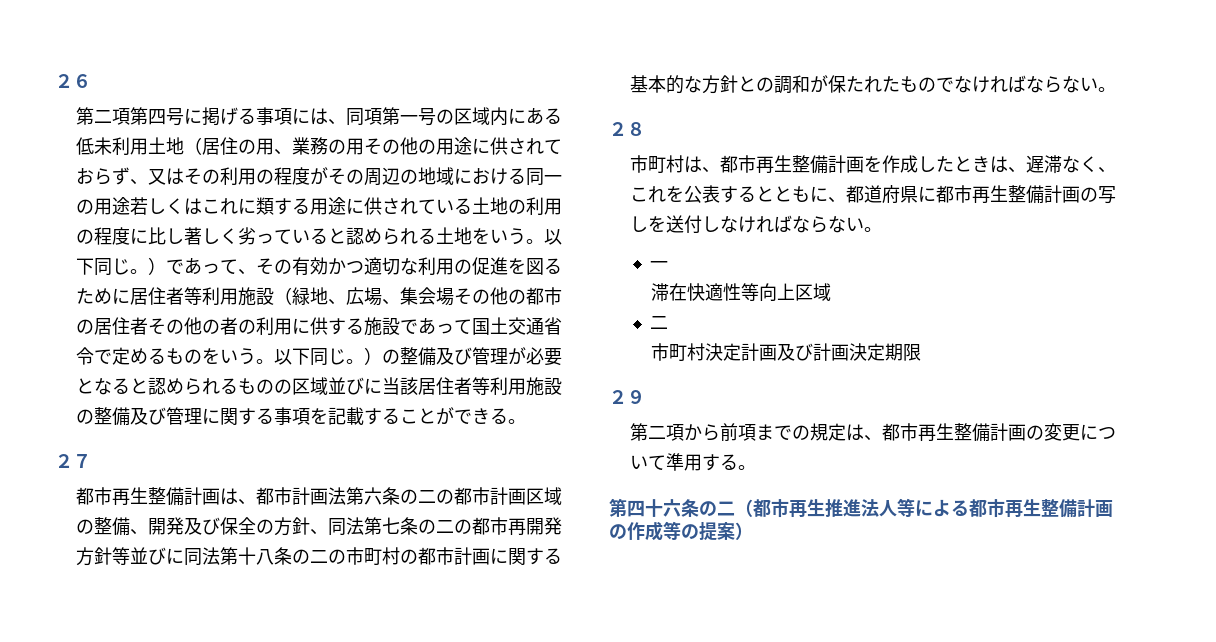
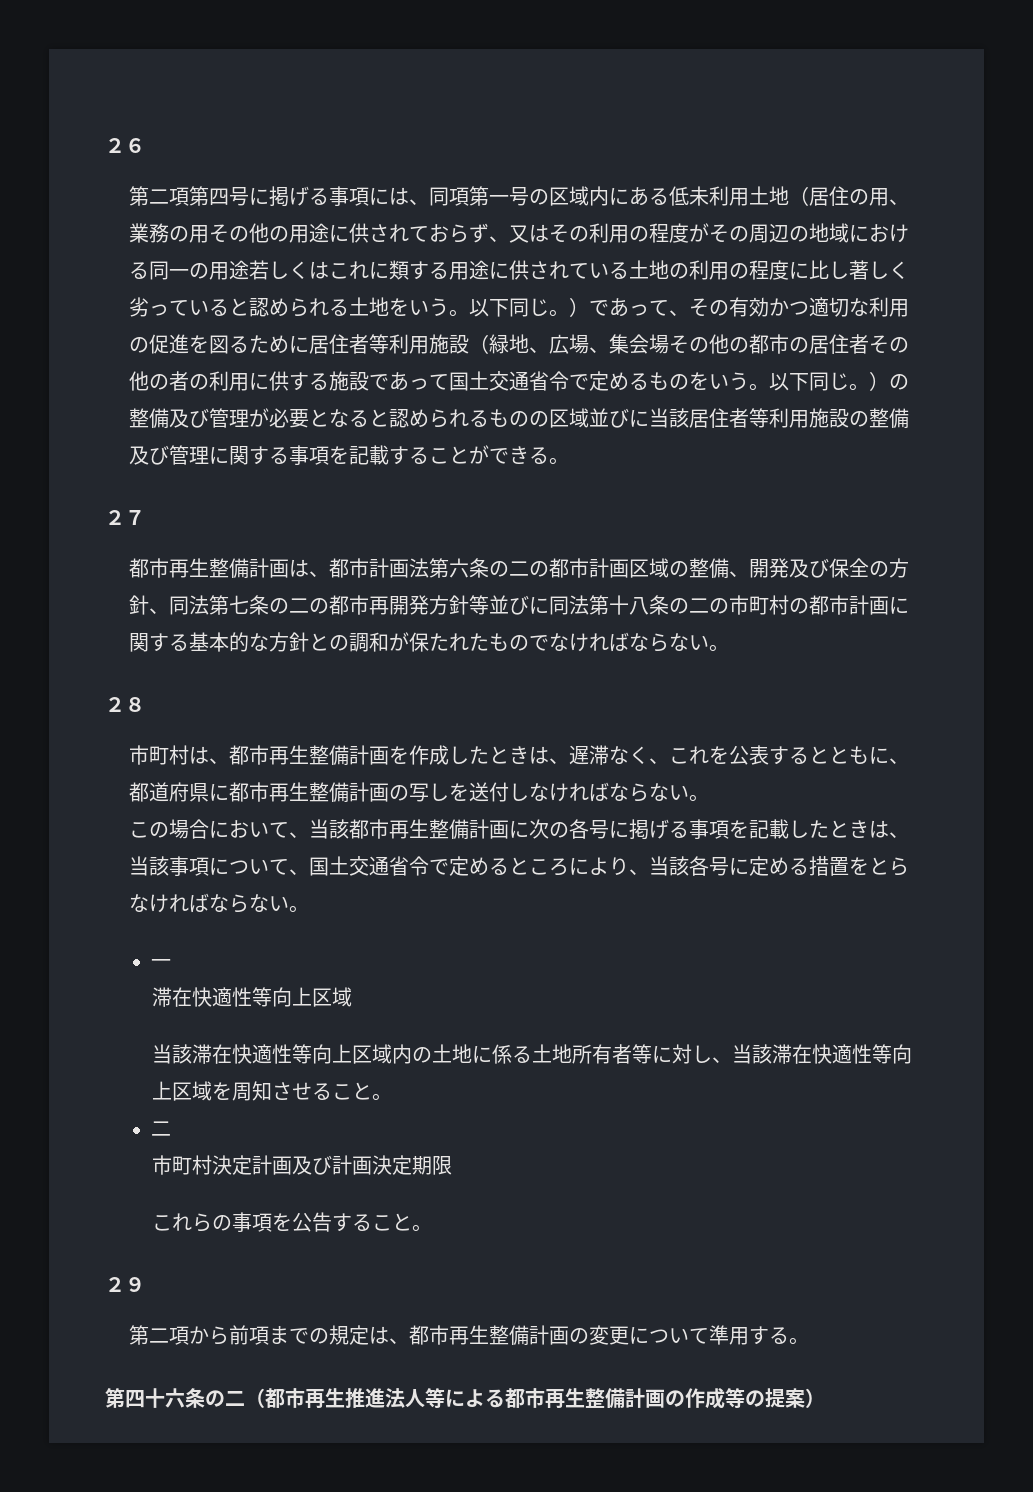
+ この場合において、当該都市再生整備計画に次の各号に掲げる事項を記載したときは、当該事項について、国土交通省令で定めるところにより、当該各号に定める措置をとらなければならない。
+ 当該滞在快適性等向上区域内の土地に係る土地所有者等に対し、当該滞在快適性等向上区域を周知させること。
+ これらの事項を公告すること。

